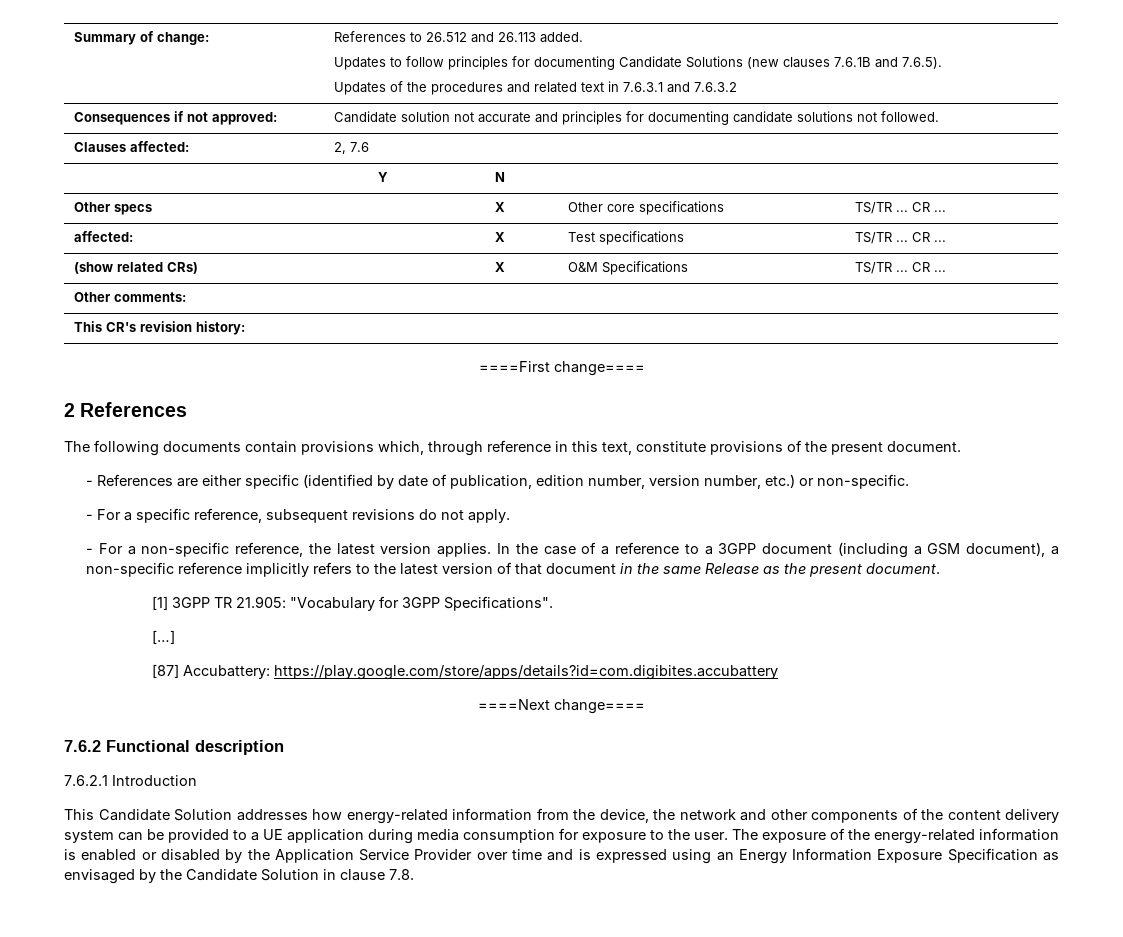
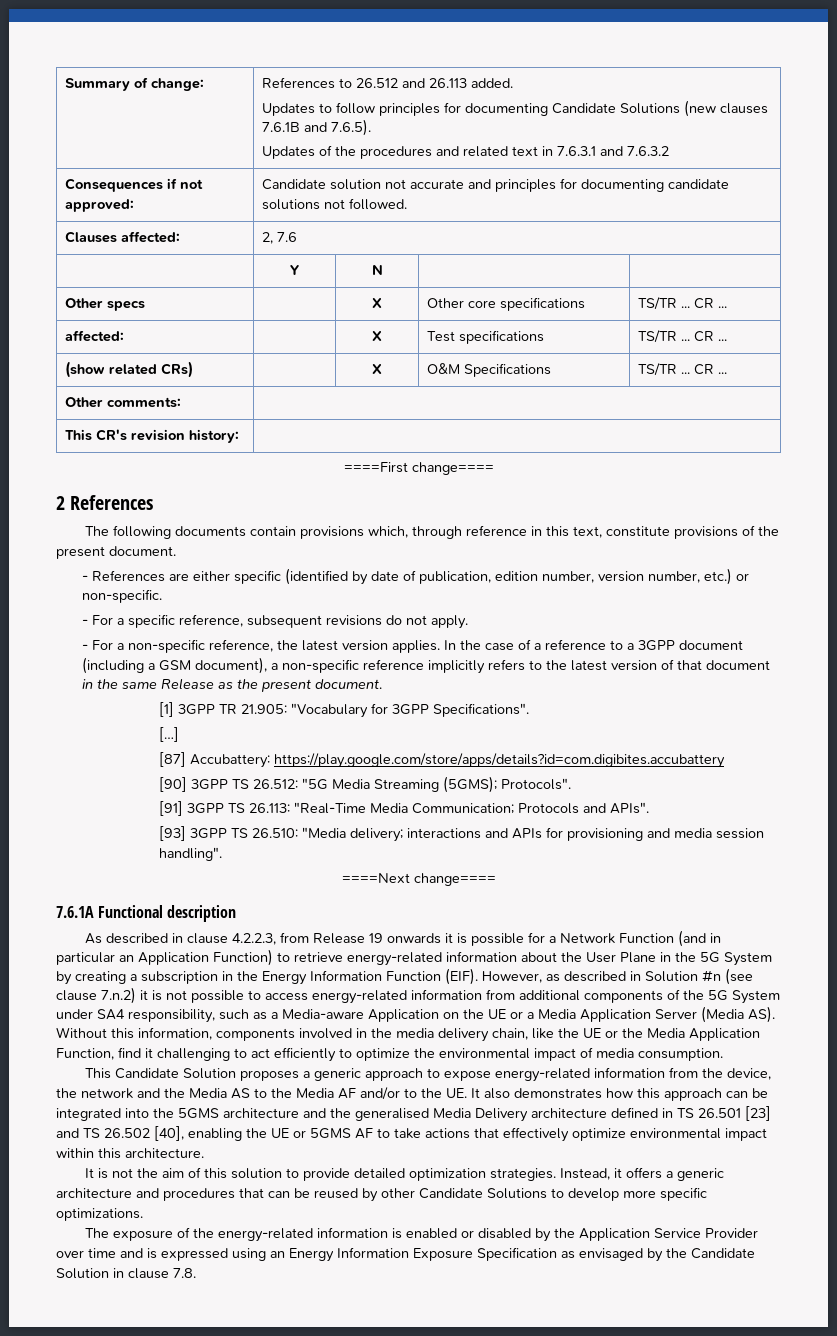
+ [90] 3GPP TS 26.512: "5G Media Streaming (5GMS); Protocols".
+ [91] 3GPP TS 26.113: "Real-Time Media Communication; Protocols and APIs".
+ [93] 3GPP TS 26.510: "Media delivery; interactions and APIs for provisioning and media session handling".
- 7.6.2 Functional description
+ 7.6.1A Functional description
- 7.6.2.1 Introduction
- This Candidate Solution addresses how energy-related information from the device, the network and other components of the content delivery system can be provided to a UE application during media consumption for exposure to the user. The exposure of the energy-related information is enabled or disabled by the Application Service Provider over time and is expressed using an Energy Information Exposure Specification as envisaged by the Candidate Solution in clause 7.8.
+ As described in clause 4.2.2.3, from Release 19 onwards it is possible for a Network Function (and in particular an Application Function) to retrieve energy-related information about the User Plane in the 5G System by creating a subscription in the Energy Information Function (EIF). However, as described in Solution #n (see clause 7.n.2) it is not possible to access energy-related information from additional components of the 5G System under SA4 responsibility, such as a Media-aware Application on the UE or a Media Application Server (Media AS). Without this information, components involved in the media delivery chain, like the UE or the Media Application Function, find it challenging to act efficiently to optimize the environmental impact of media consumption.
+ This Candidate Solution proposes a generic approach to expose energy-related information from the device, the network and the Media AS to the Media AF and/or to the UE. It also demonstrates how this approach can be integrated into the 5GMS architecture and the generalised Media Delivery architecture defined in TS 26.501 [23] and TS 26.502 [40], enabling the UE or 5GMS AF to take actions that effectively optimize environmental impact within this architecture.
+ It is not the aim of this solution to provide detailed optimization strategies. Instead, it offers a generic architecture and procedures that can be reused by other Candidate Solutions to develop more specific optimizations.
+ The exposure of the energy-related information is enabled or disabled by the Application Service Provider over time and is expressed using an Energy Information Exposure Specification as envisaged by the Candidate Solution in clause 7.8.

